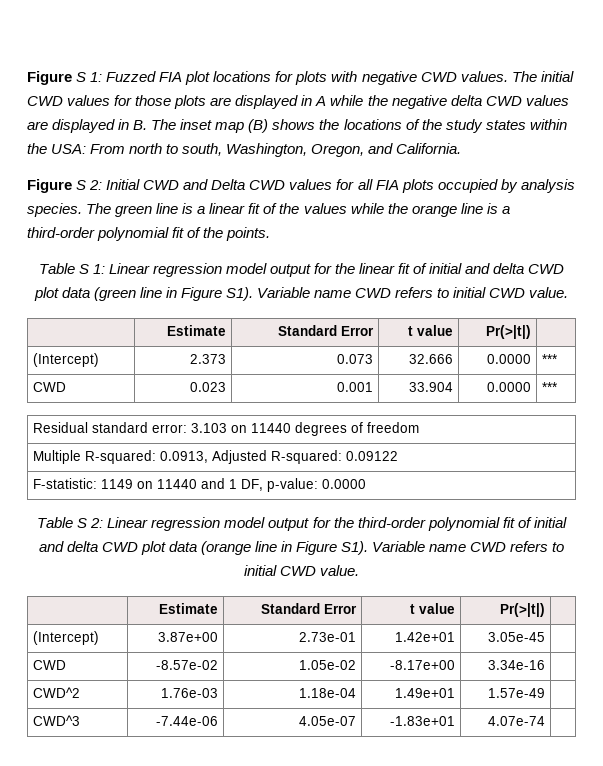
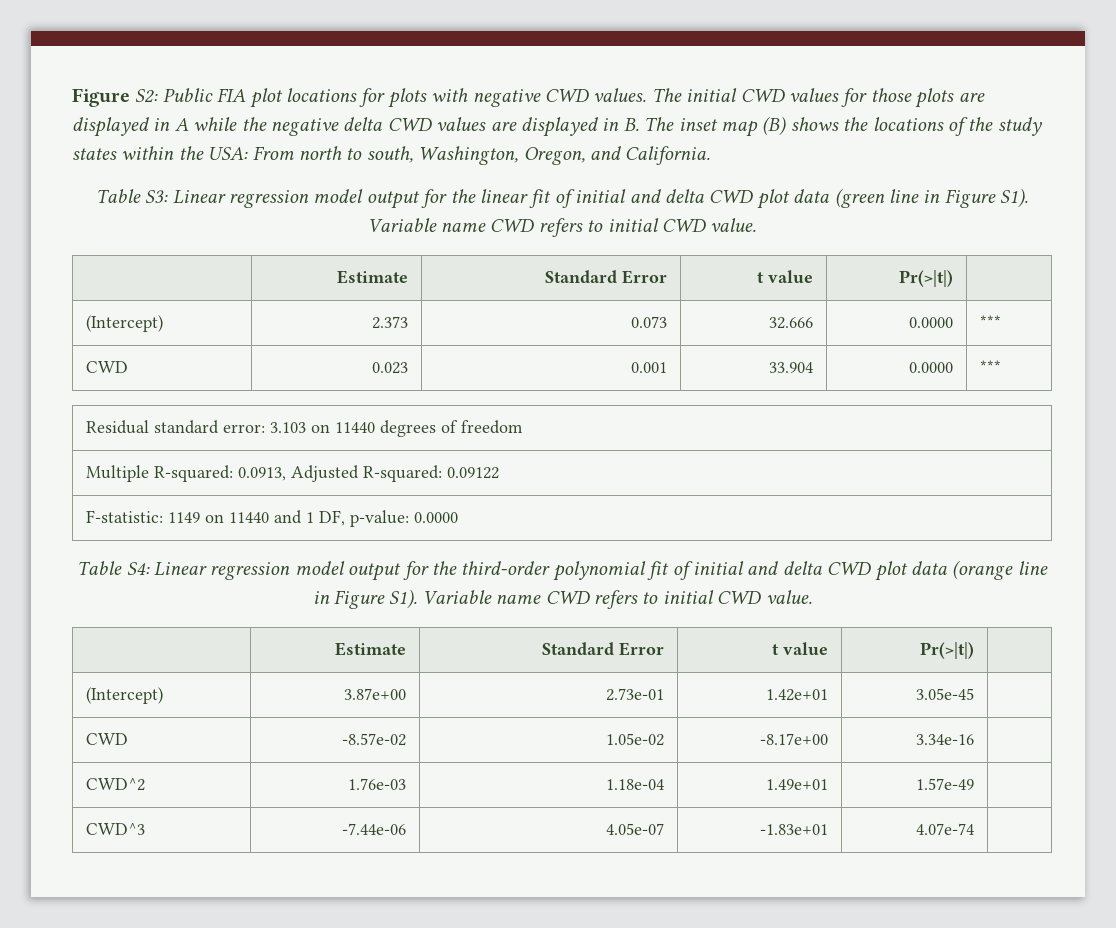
- Figure S 1: Fuzzed FIA plot locations for plots with negative CWD values.
+ Figure S2: Public FIA plot locations for plots with negative CWD values.
- Figure S 2: Initial CWD and Delta CWD values for all FIA plots occupied by analysis species. The green line is a linear fit of the values while the orange line is a third-order polynomial fit of the points.
- Table S 1: Linear regression model output for the linear fit of initial and delta CWD plot data (green line in Figure S1). Variable name CWD refers to initial CWD value.
+ Table S3: Linear regression model output for the linear fit of initial and delta CWD plot data (green line in Figure S1). Variable name CWD refers to initial CWD value.
- Table S 2: Linear regression model output for the third-order polynomial fit of initial and delta CWD plot data (orange line in Figure S1). Variable name CWD refers to initial CWD value.
+ Table S4: Linear regression model output for the third-order polynomial fit of initial and delta CWD plot data (orange line in Figure S1). Variable name CWD refers to initial CWD value.

